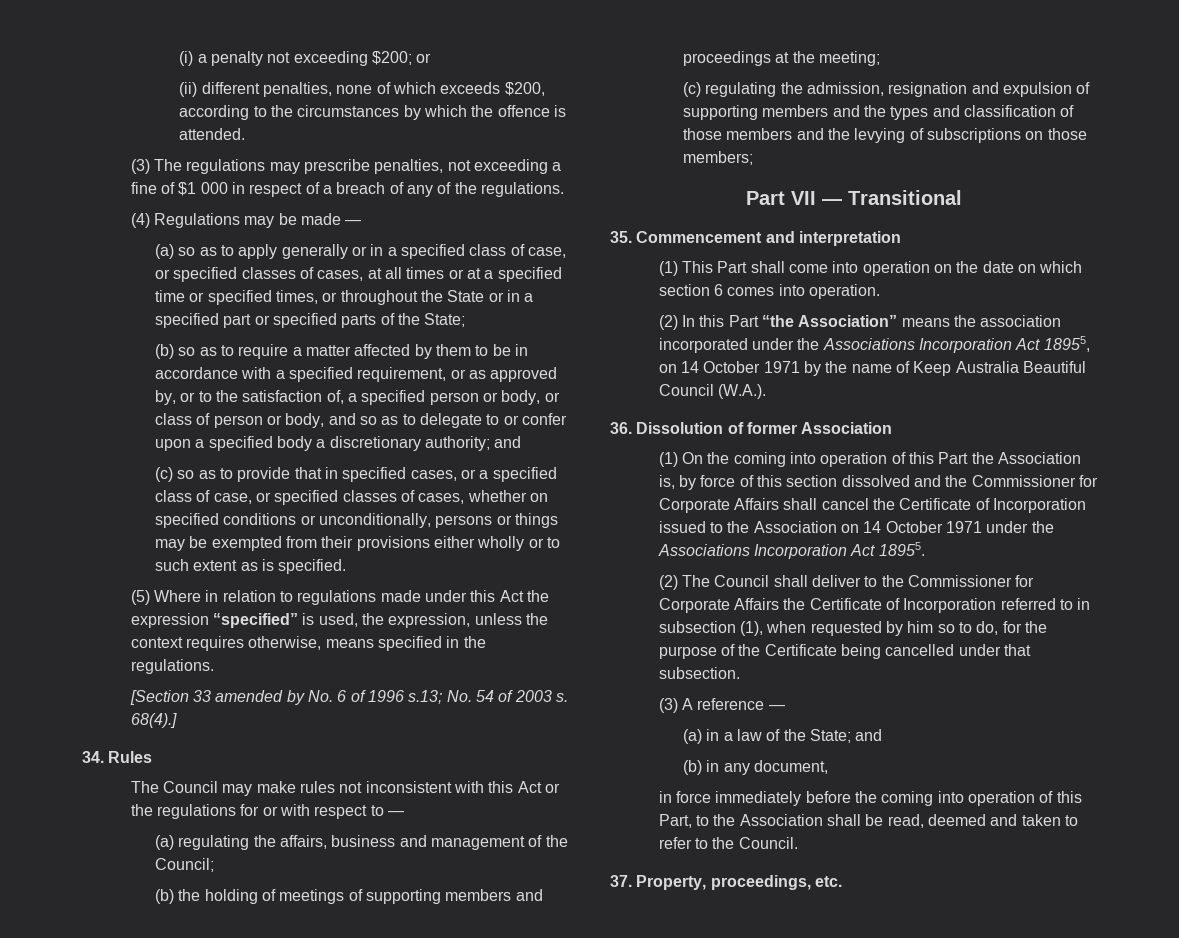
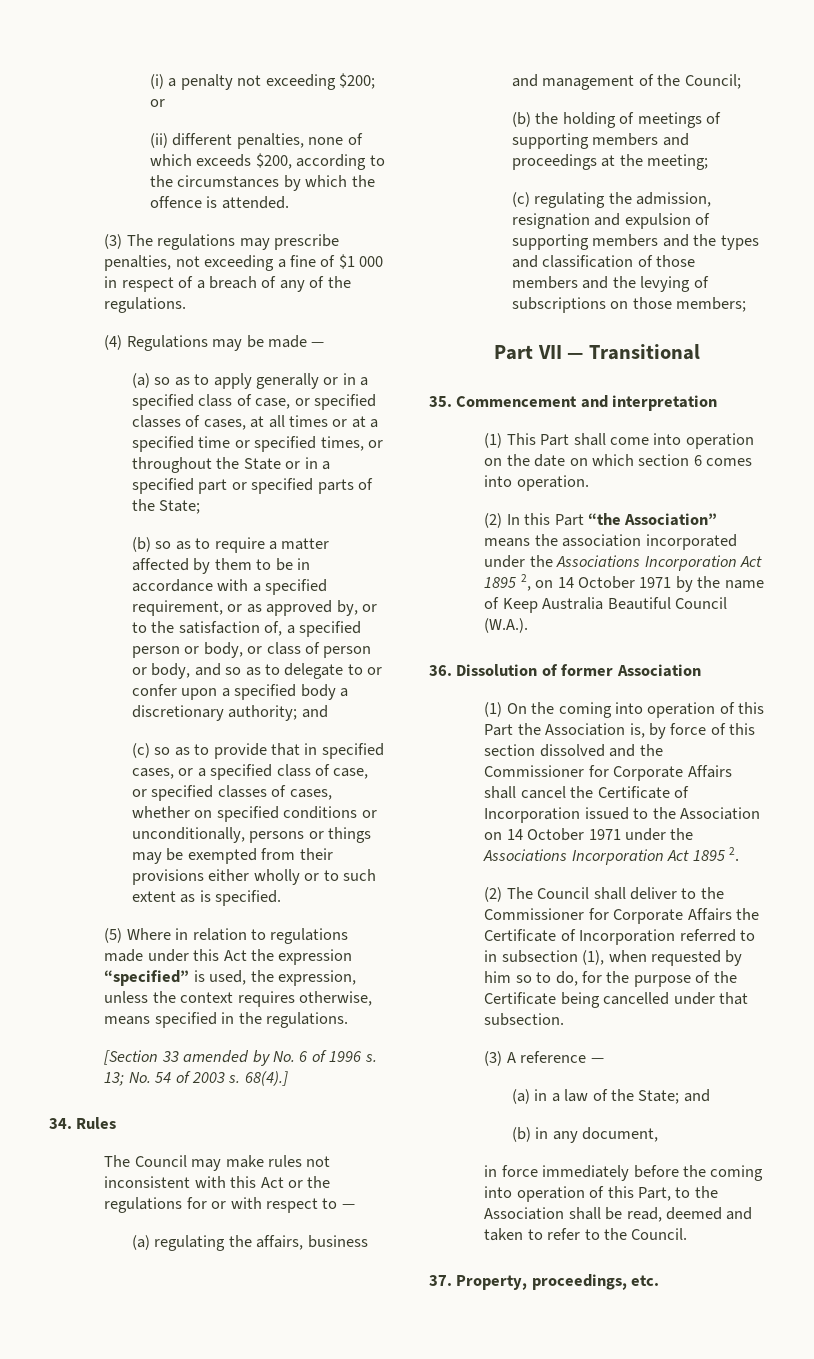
- [Section 33 amended by No. 6 of 1996 s.13; No. 54 of 2003 s.
+ [Section 33 amended by No. 6 of 1996 s. 13; No. 54 of 2003 s.
- (2) In this Part “the Association” means the association incorporated under the Associations Incorporation Act 18955, on 14 October 1971 by the name of Keep Australia Beautiful Council (W.A.).
+ (2) In this Part “the Association” means the association incorporated under the Associations Incorporation Act 1895 2, on 14 October 1971 by the name of Keep Australia Beautiful Council (W.A.).
- (1) On the coming into operation of this Part the Association is, by force of this section dissolved and the Commissioner for Corporate Affairs shall cancel the Certificate of Incorporation issued to the Association on 14 October 1971 under the Associations Incorporation Act 18955.
+ (1) On the coming into operation of this Part the Association is, by force of this section dissolved and the Commissioner for Corporate Affairs shall cancel the Certificate of Incorporation issued to the Association on 14 October 1971 under the Associations Incorporation Act 1895 2.

